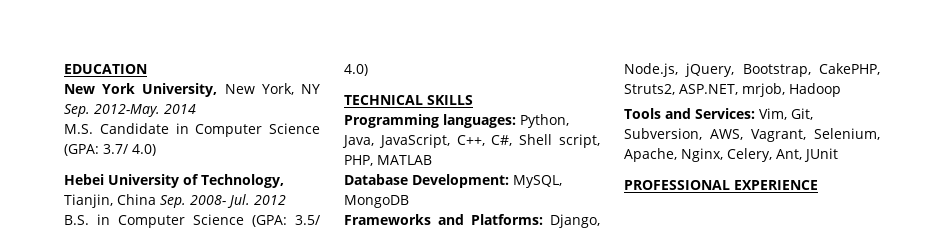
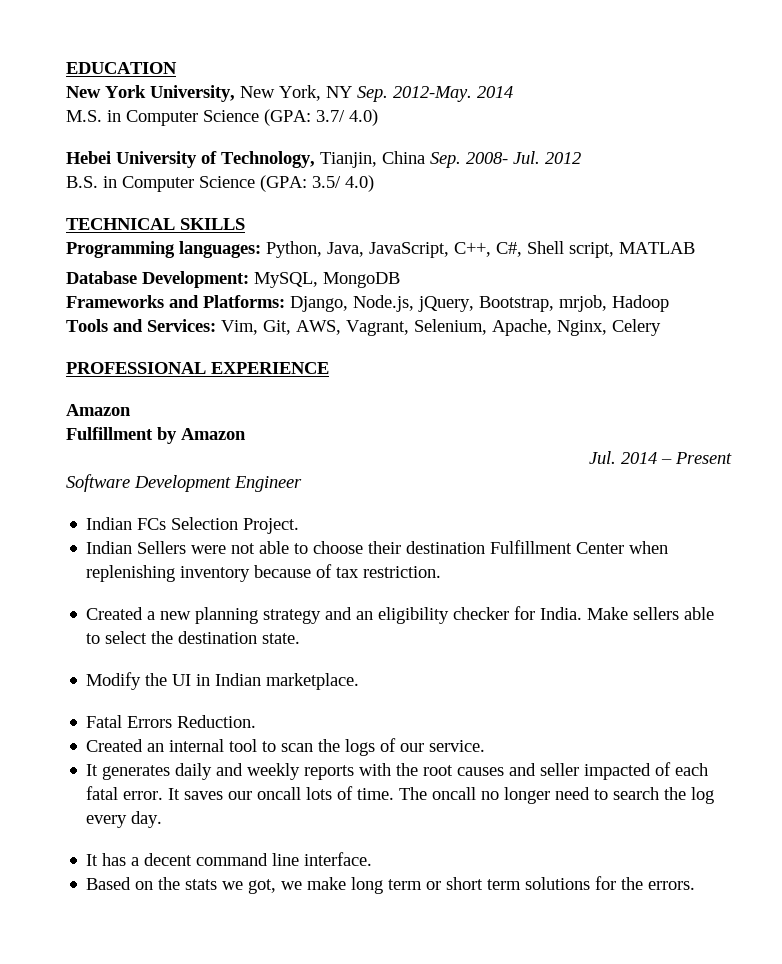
- M.S. Candidate in Computer Science (GPA: 3.7/ 4.0)
+ M.S. in Computer Science (GPA: 3.7/ 4.0)
- Programming languages: Python, Java, JavaScript, C++, C#, Shell script, PHP, MATLAB
+ Programming languages: Python, Java, JavaScript, C++, C#, Shell script, MATLAB
- Frameworks and Platforms: Django, Node.js, jQuery, Bootstrap, CakePHP, Struts2, ASP.NET, mrjob, Hadoop
+ Frameworks and Platforms: Django, Node.js, jQuery, Bootstrap, mrjob, Hadoop
- Tools and Services: Vim, Git, Subversion, AWS, Vagrant, Selenium, Apache, Nginx, Celery, Ant, JUnit
+ Tools and Services: Vim, Git, AWS, Vagrant, Selenium, Apache, Nginx, Celery
  PROFESSIONAL EXPERIENCE
+ Amazon
+ Fulfillment by Amazon
+ Jul. 2014 – Present
+ Software Development Engineer
+ Indian FCs Selection Project.
+ Indian Sellers were not able to choose their destination Fulfillment Center when replenishing inventory because of tax restriction.
+ Created a new planning strategy and an eligibility checker for India. Make sellers able to select the destination state.
+ Modify the UI in Indian marketplace.
+ Fatal Errors Reduction.
+ Created an internal tool to scan the logs of our service.
+ It generates daily and weekly reports with the root causes and seller impacted of each fatal error. It saves our oncall lots of time. The oncall no longer need to search the log every day.
+ It has a decent command line interface.
+ Based on the stats we got, we make long term or short term solutions for the errors.

